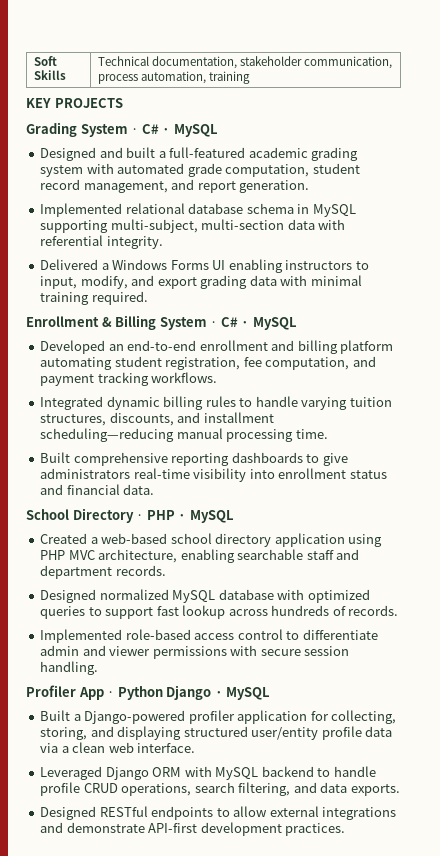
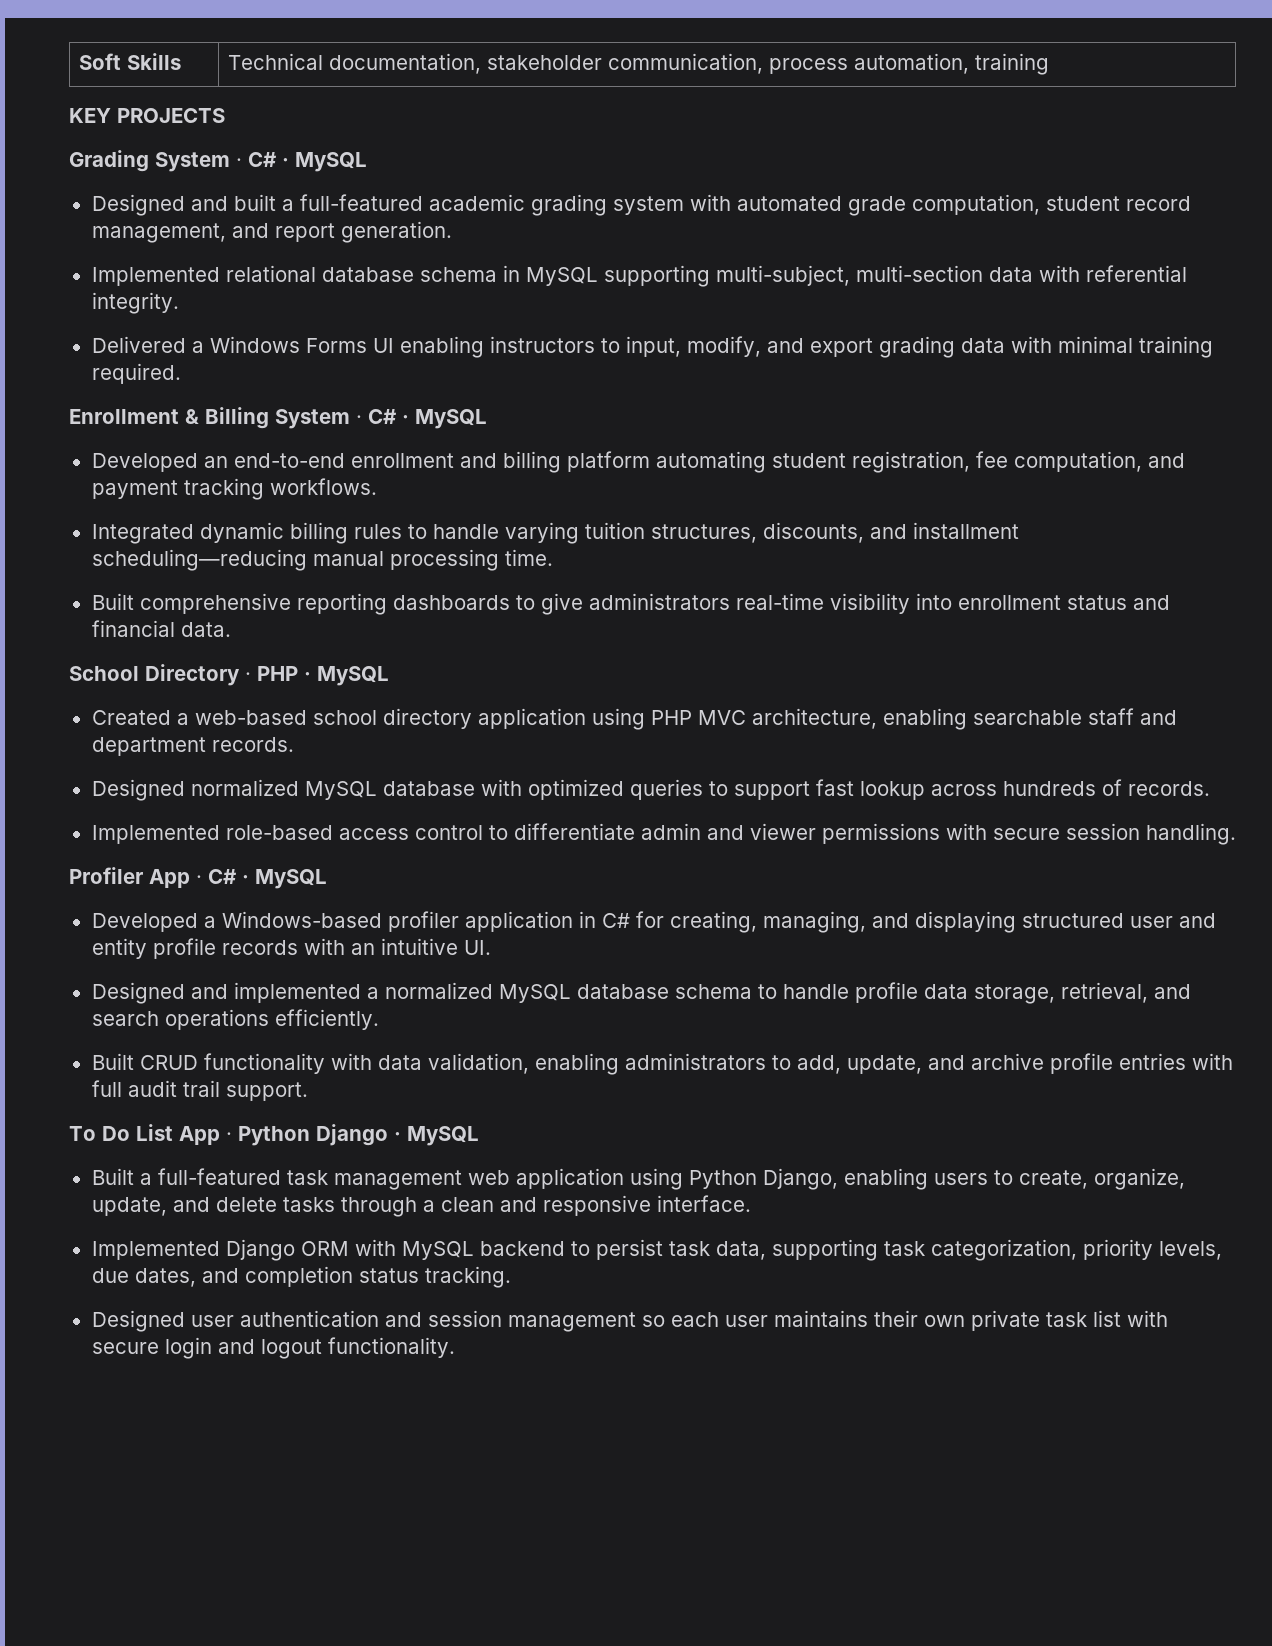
- Profiler App · Python Django · MySQL
+ Profiler App · C# · MySQL
+ Developed a Windows-based profiler application in C# for creating, managing, and displaying structured user and entity profile records with an intuitive UI.
+ Designed and implemented a normalized MySQL database schema to handle profile data storage, retrieval, and search operations efficiently.
+ Built CRUD functionality with data validation, enabling administrators to add, update, and archive profile entries with full audit trail support.
+ To Do List App · Python Django · MySQL
- Built a Django-powered profiler application for collecting, storing, and displaying structured user/entity profile data via a clean web interface.
+ Built a full-featured task management web application using Python Django, enabling users to create, organize, update, and delete tasks through a clean and responsive interface.
- Leveraged Django ORM with MySQL backend to handle profile CRUD operations, search filtering, and data exports.
- Designed RESTful endpoints to allow external integrations and demonstrate API-first development practices.
+ Implemented Django ORM with MySQL backend to persist task data, supporting task categorization, priority levels, due dates, and completion status tracking.
+ Designed user authentication and session management so each user maintains their own private task list with secure login and logout functionality.

